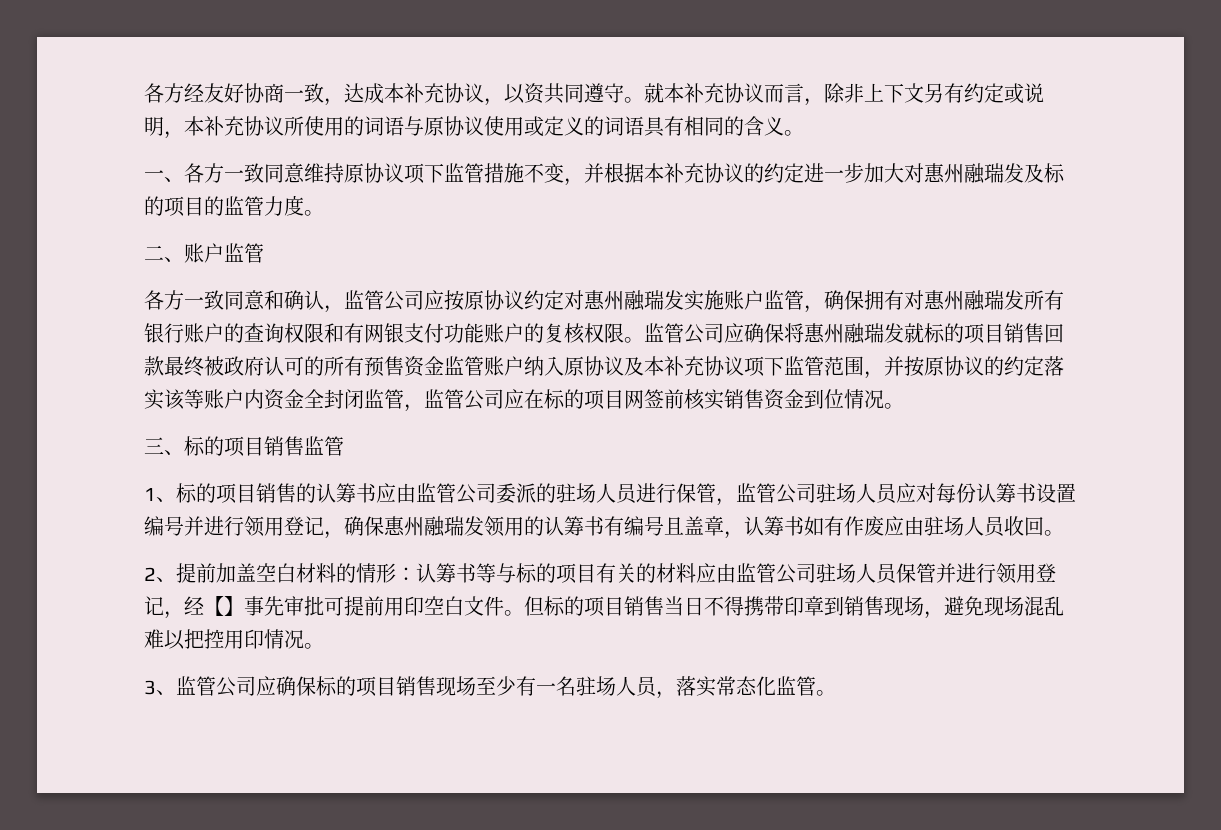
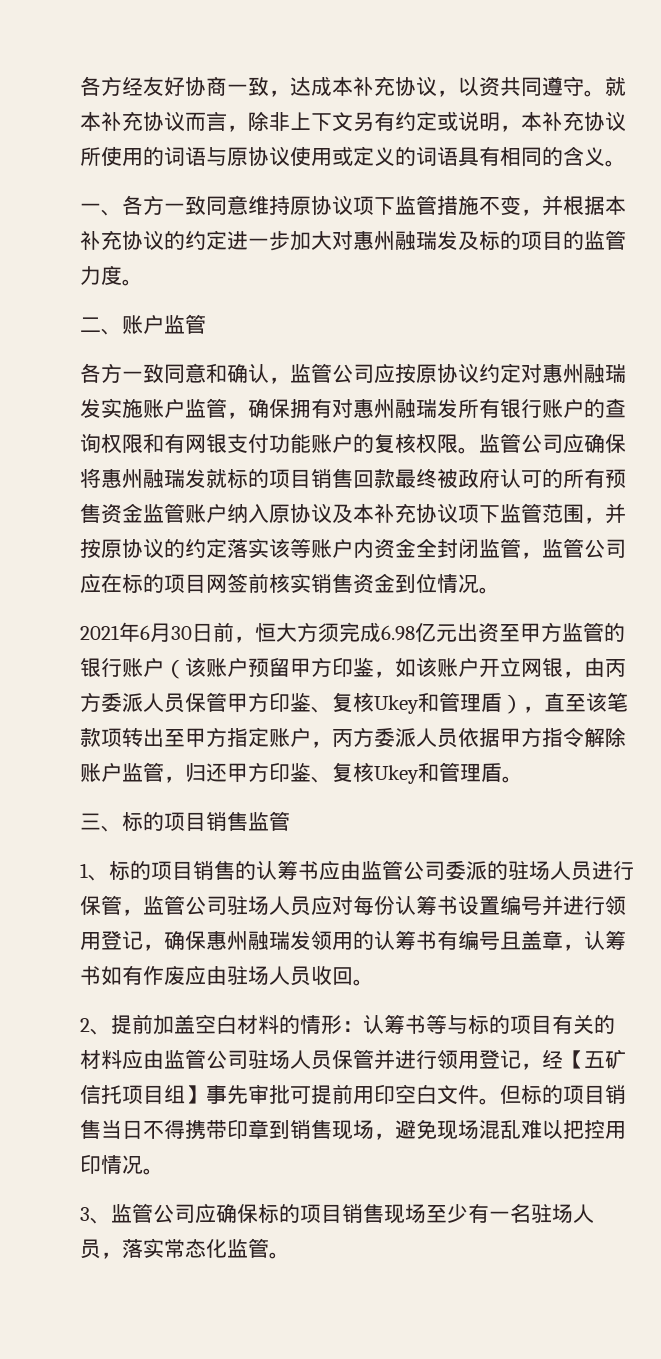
+ 2021年6月30日前，恒大方须完成6.98亿元出资至甲方监管的银行账户（该账户预留甲方印鉴，如该账户开立网银，由丙方委派人员保管甲方印鉴、复核Ukey和管理盾），直至该笔款项转出至甲方指定账户，丙方委派人员依据甲方指令解除账户监管，归还甲方印鉴、复核Ukey和管理盾。
- 2、提前加盖空白材料的情形：认筹书等与标的项目有关的材料应由监管公司驻场人员保管并进行领用登记，经【】事先审批可提前用印空白文件。
+ 2、提前加盖空白材料的情形：认筹书等与标的项目有关的材料应由监管公司驻场人员保管并进行领用登记，经【五矿信托项目组】事先审批可提前用印空白文件。

